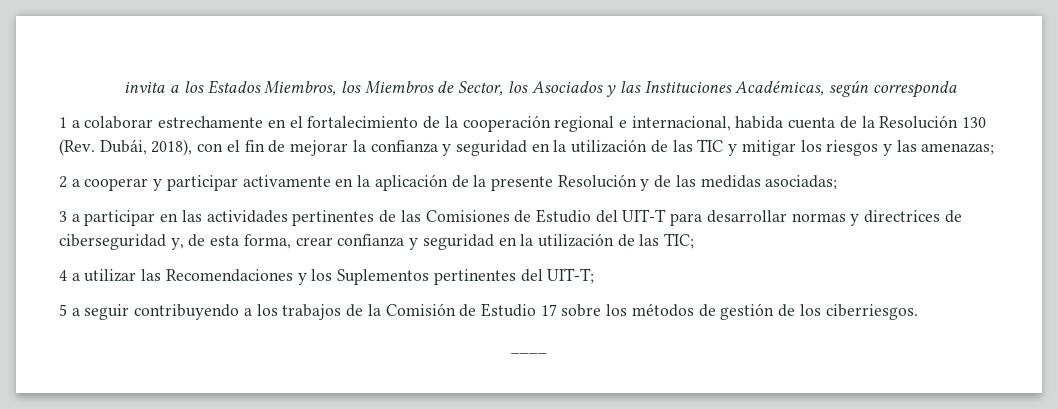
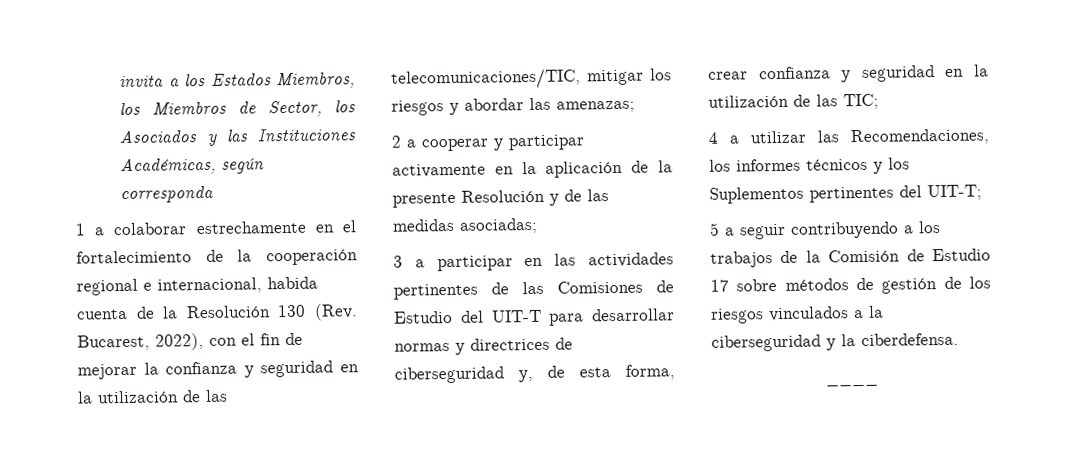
- 1 a colaborar estrechamente en el fortalecimiento de la cooperación regional e internacional, habida cuenta de la Resolución 130 (Rev. Dubái, 2018), con el fin de mejorar la confianza y seguridad en la utilización de las TIC y mitigar los riesgos y las amenazas;
+ 1 a colaborar estrechamente en el fortalecimiento de la cooperación regional e internacional, habida cuenta de la Resolución 130 (Rev. Bucarest, 2022), con el fin de mejorar la confianza y seguridad en la utilización de las telecomunicaciones/TIC, mitigar los riesgos y abordar las amenazas;
- 4 a utilizar las Recomendaciones y los Suplementos pertinentes del UIT-T;
+ 4 a utilizar las Recomendaciones, los informes técnicos y los Suplementos pertinentes del UIT-T;
- 5 a seguir contribuyendo a los trabajos de la Comisión de Estudio 17 sobre los métodos de gestión de los ciberriesgos.
+ 5 a seguir contribuyendo a los trabajos de la Comisión de Estudio 17 sobre métodos de gestión de los riesgos vinculados a la ciberseguridad y la ciberdefensa.

